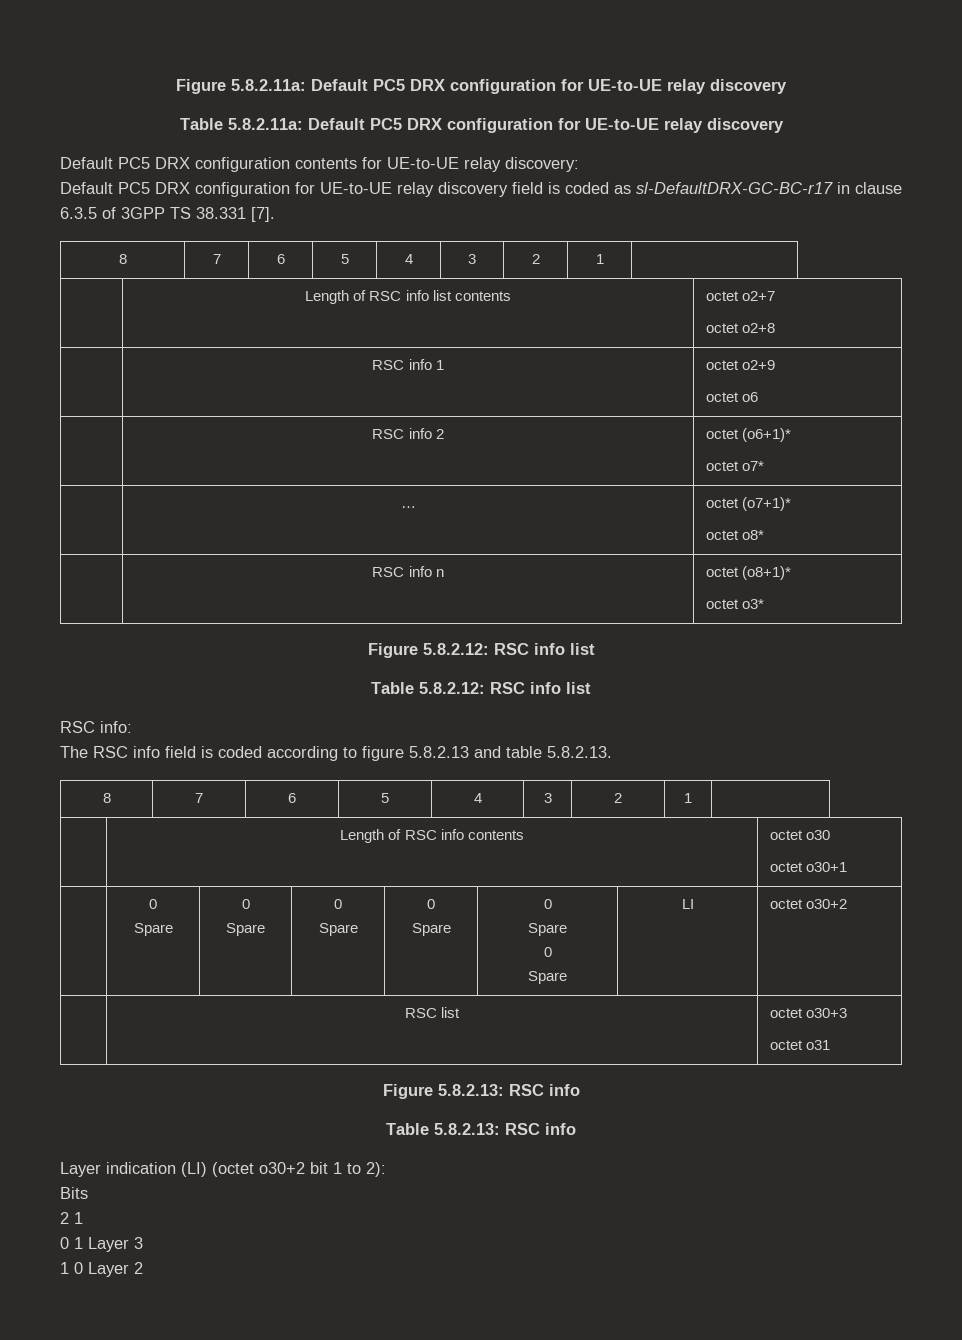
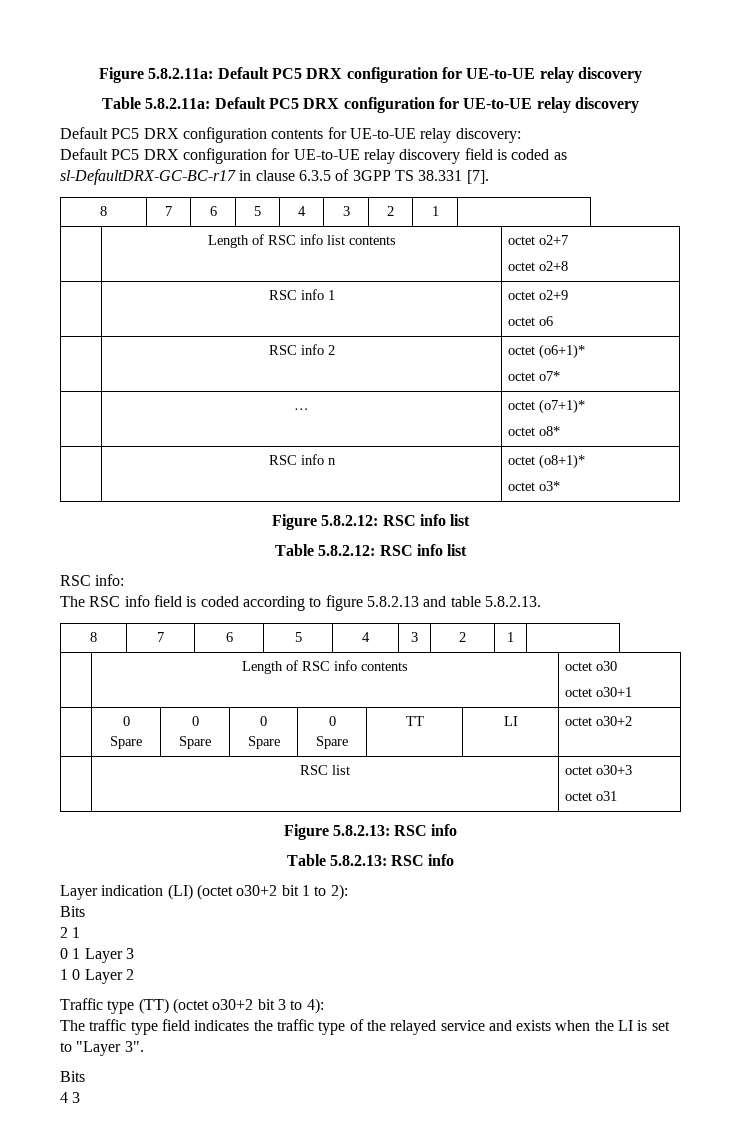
  | Length of RSC info contents | octet o30
  octet o30+1
  | 0
  Spare | 0
  Spare | 0
  Spare | 0
- Spare | 0
- Spare
- 0
- Spare | LI | octet o30+2
+ Spare | TT | LI | octet o30+2
+ Traffic type (TT) (octet o30+2 bit 3 to 4):
+ The traffic type field indicates the traffic type of the relayed service and exists when the LI is set to "Layer 3".
+ Bits
+ 4 3

